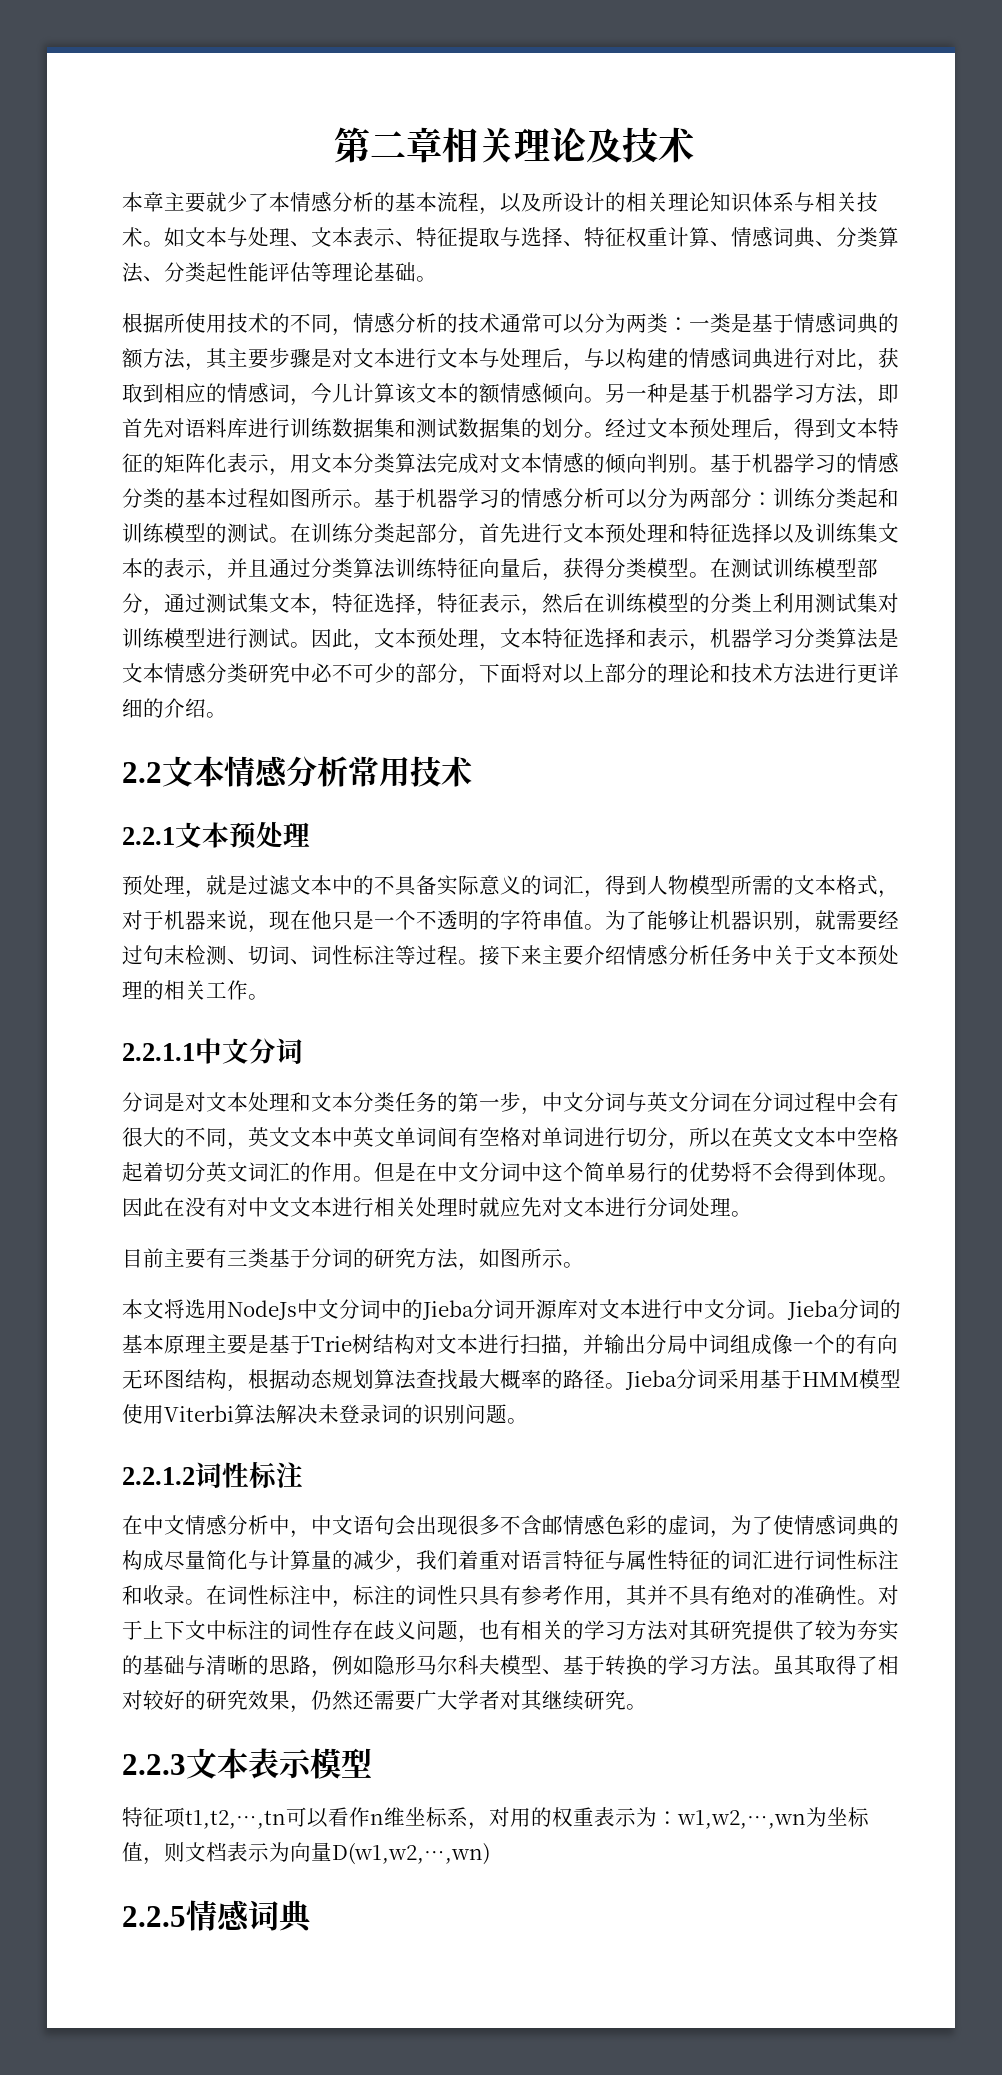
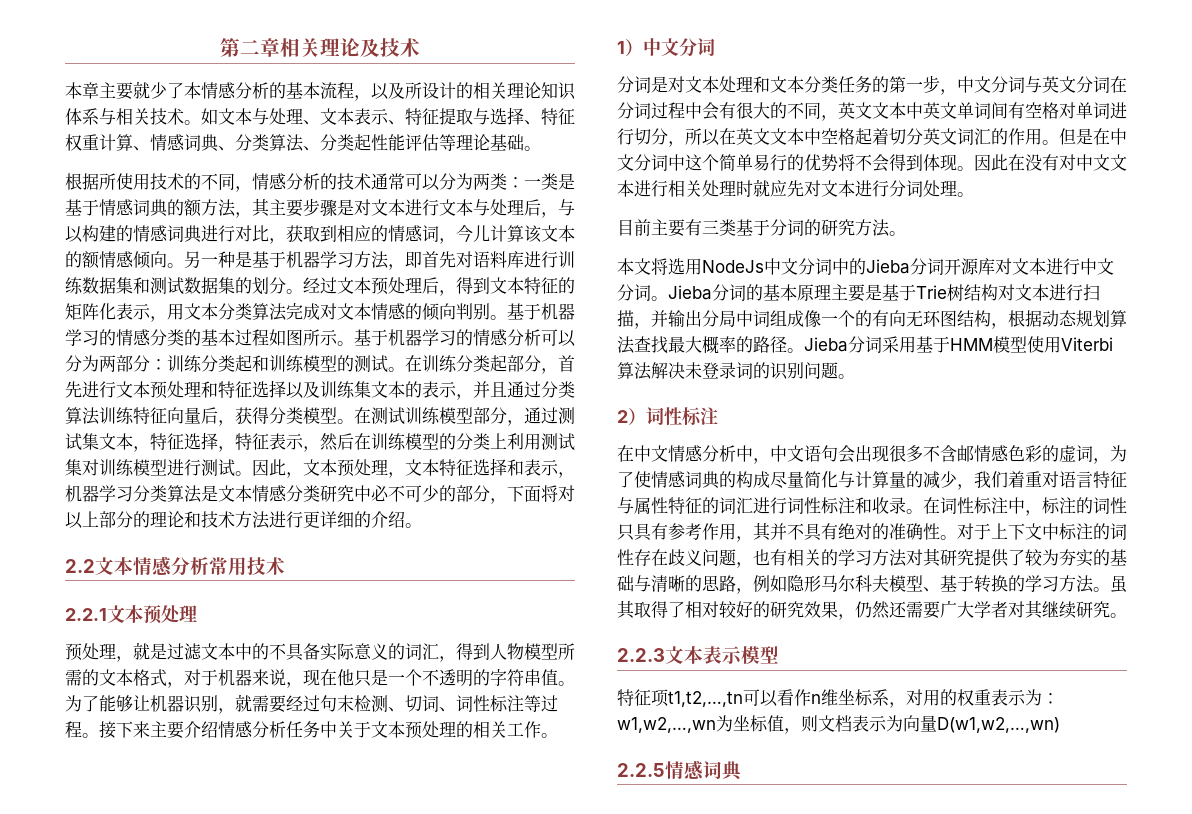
- 2.2.1.1中文分词
+ 1）中文分词
- 目前主要有三类基于分词的研究方法，如图所示。
+ 目前主要有三类基于分词的研究方法。
- 2.2.1.2词性标注
+ 2）词性标注

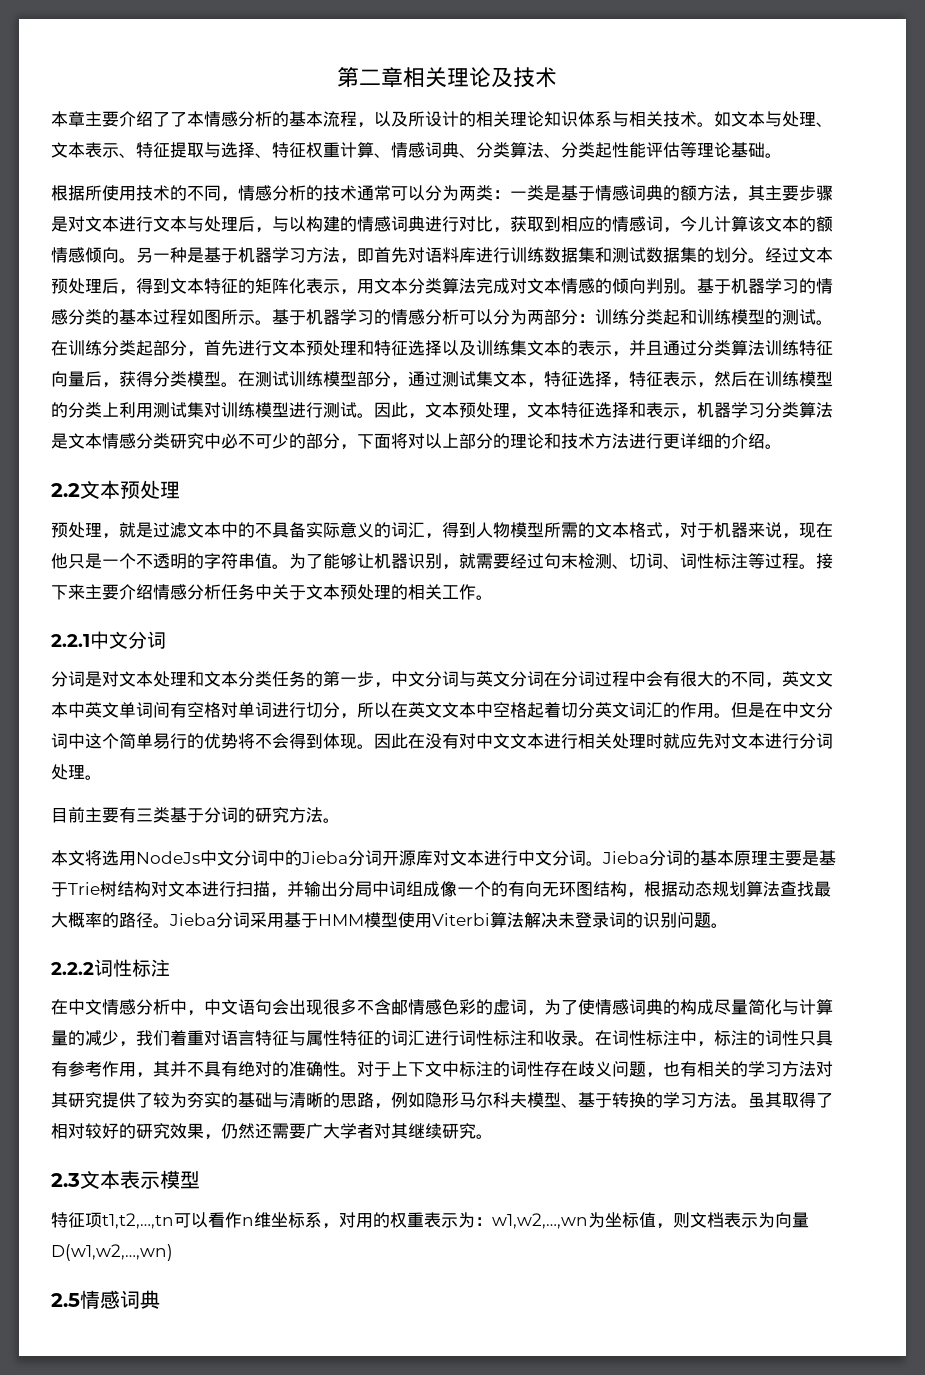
- 本章主要就少了本情感分析的基本流程，以及所设计的相关理论知识体系与相关技术。
+ 本章主要介绍了了本情感分析的基本流程，以及所设计的相关理论知识体系与相关技术。
- 2.2文本情感分析常用技术
- 2.2.1文本预处理
+ 2.2文本预处理
- 1）中文分词
+ 2.2.1中文分词
- 2）词性标注
+ 2.2.2词性标注
- 2.2.3文本表示模型
+ 2.3文本表示模型
- 2.2.5情感词典
+ 2.5情感词典

